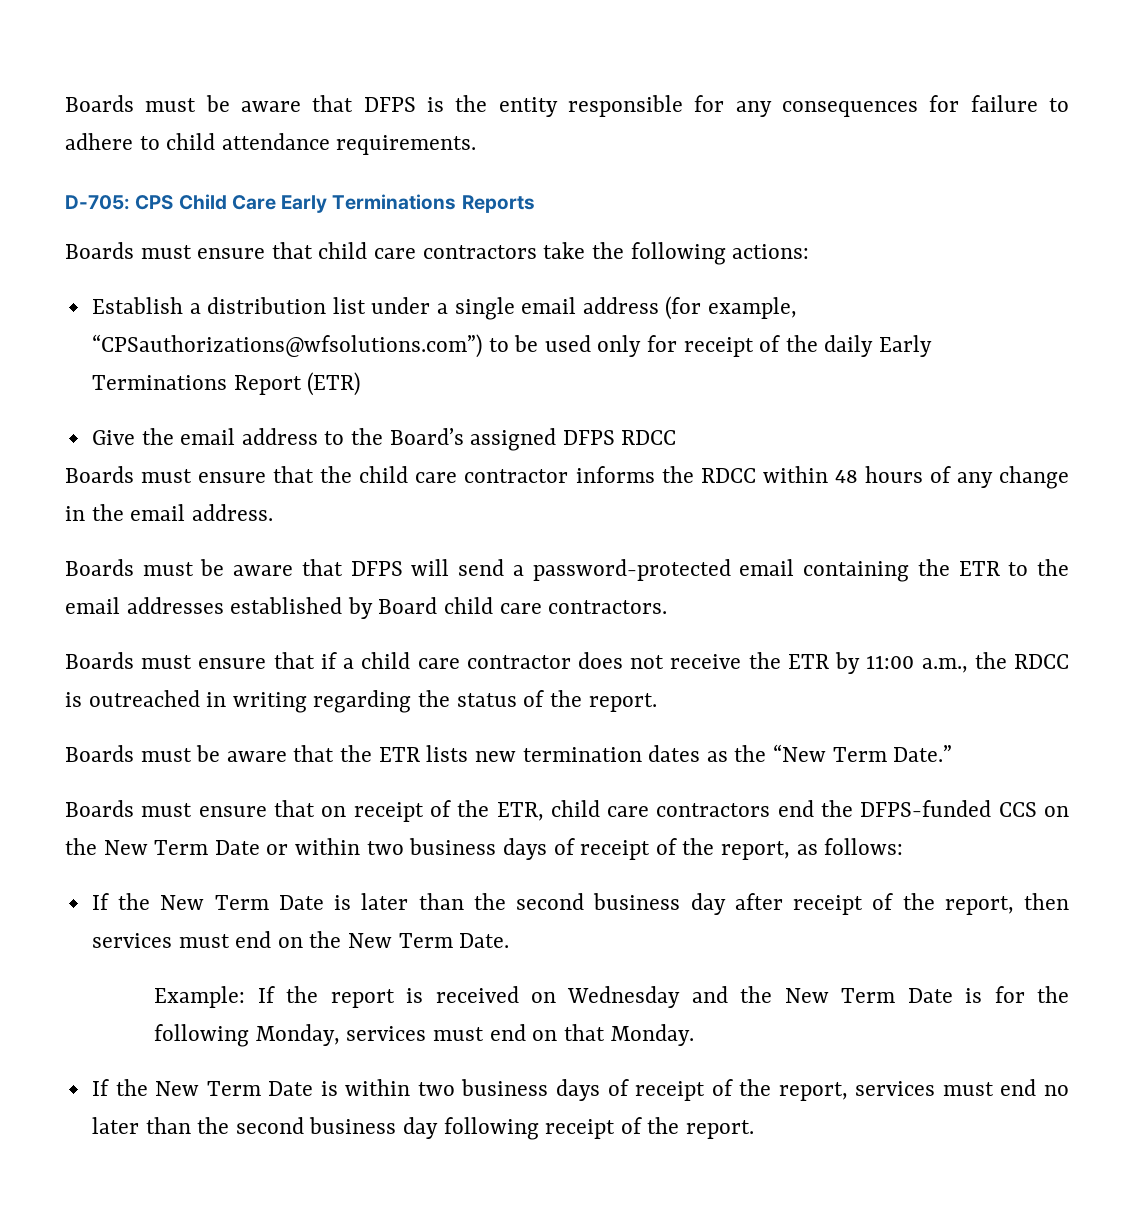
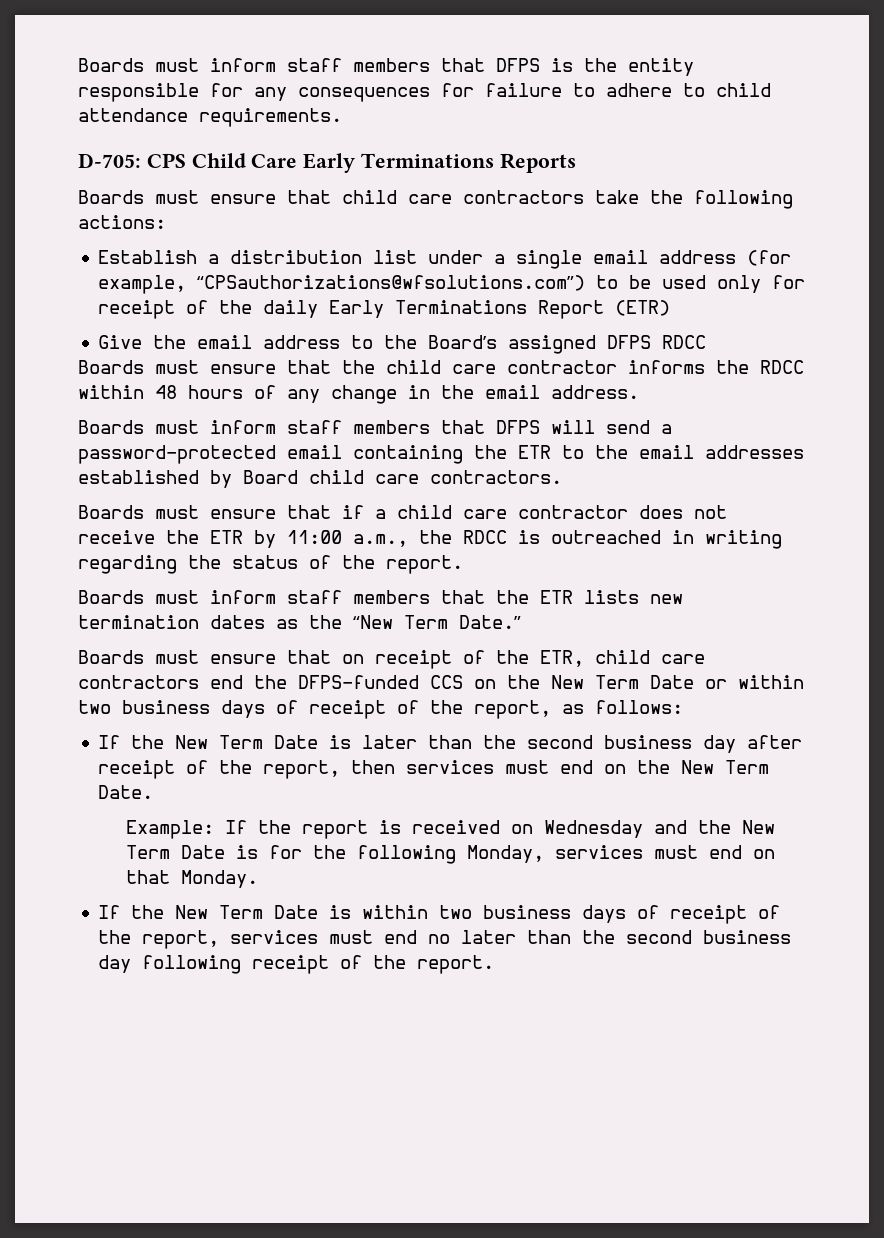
- Boards must be aware that DFPS is the entity responsible for any consequences for failure to adhere to child attendance requirements.
+ Boards must inform staff members that DFPS is the entity responsible for any consequences for failure to adhere to child attendance requirements.
- Boards must be aware that DFPS will send a password-protected email containing the ETR to the email addresses established by Board child care contractors.
+ Boards must inform staff members that DFPS will send a password-protected email containing the ETR to the email addresses established by Board child care contractors.
- Boards must be aware that the ETR lists new termination dates as the “New Term Date.”
+ Boards must inform staff members that the ETR lists new termination dates as the “New Term Date.”

